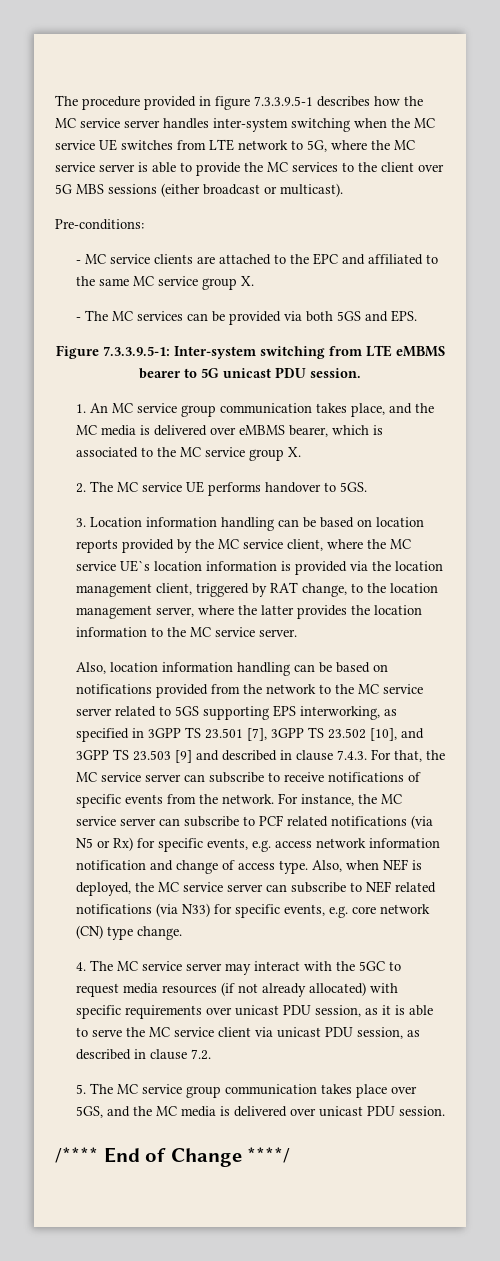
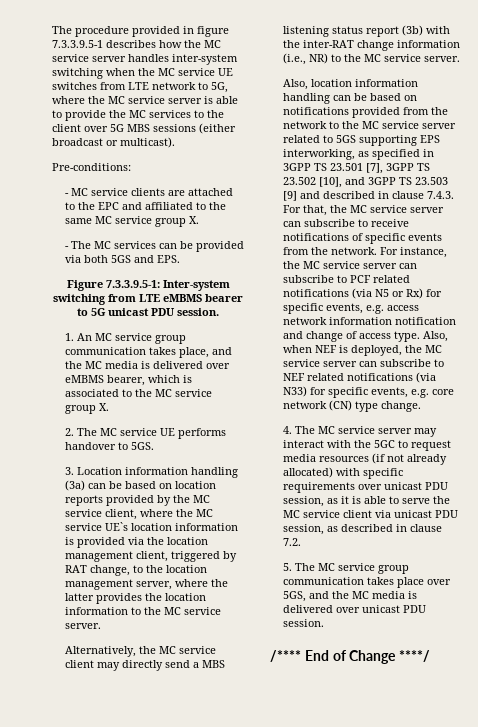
- 3. Location information handling can be based on location reports provided by the MC service client, where the MC service UE`s location information is provided via the location management client, triggered by RAT change, to the location management server, where the latter provides the location information to the MC service server.
+ 3. Location information handling (3a) can be based on location reports provided by the MC service client, where the MC service UE`s location information is provided via the location management client, triggered by RAT change, to the location management server, where the latter provides the location information to the MC service server.
+ Alternatively, the MC service client may directly send a MBS listening status report (3b) with the inter-RAT change information (i.e., NR) to the MC service server.

